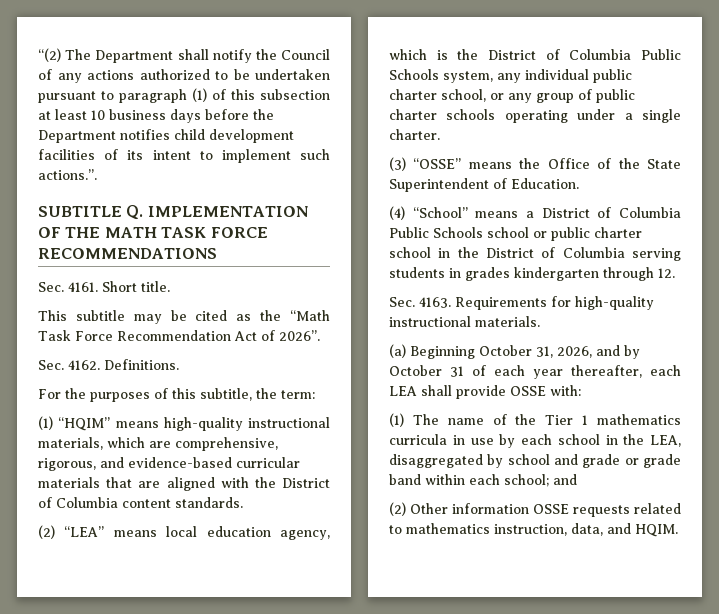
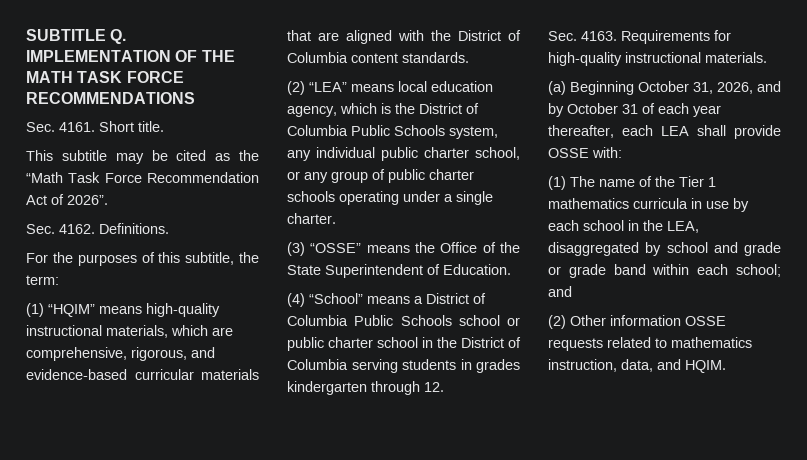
- “(2) The Department shall notify the Council of any actions authorized to be undertaken pursuant to paragraph (1) of this subsection at least 10 business days before the Department notifies child development facilities of its intent to implement such actions.”.

